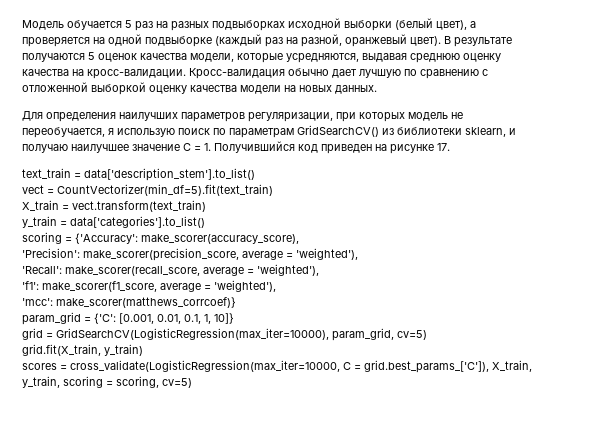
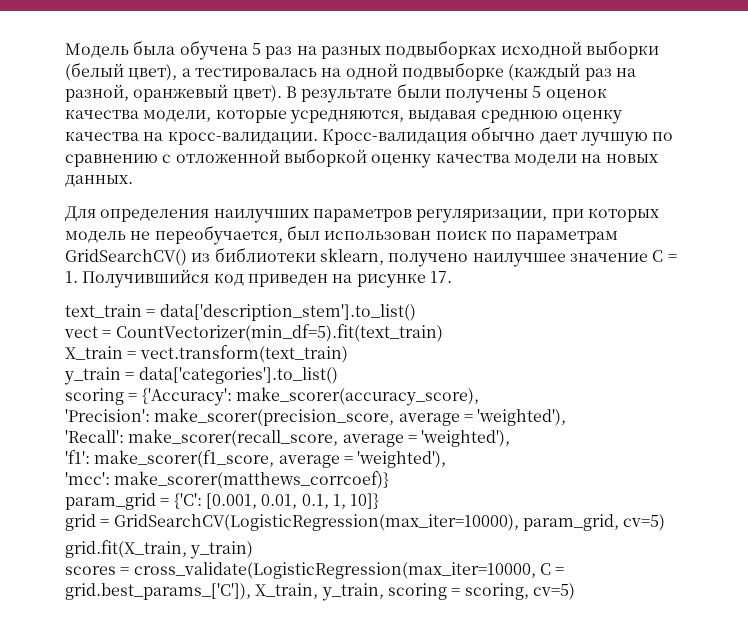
- Модель обучается 5 раз на разных подвыборках исходной выборки (белый цвет), а проверяется на одной подвыборке (каждый раз на разной, оранжевый цвет).
+ Модель была обучена 5 раз на разных подвыборках исходной выборки (белый цвет), а тестировалась на одной подвыборке (каждый раз на разной, оранжевый цвет).
- В результате получаются 5 оценок качества модели, которые усредняются, выдавая среднюю оценку качества на кросс-валидации.
+ В результате были получены 5 оценок качества модели, которые усредняются, выдавая среднюю оценку качества на кросс-валидации.
- Для определения наилучших параметров регуляризации, при которых модель не переобучается, я использую поиск по параметрам GridSearchCV() из библиотеки sklearn, и получаю наилучшее значение С = 1. Получившийся код приведен на рисунке 17.
+ Для определения наилучших параметров регуляризации, при которых модель не переобучается, был использован поиск по параметрам GridSearchCV() из библиотеки sklearn, получено наилучшее значение С = 1. Получившийся код приведен на рисунке 17.

